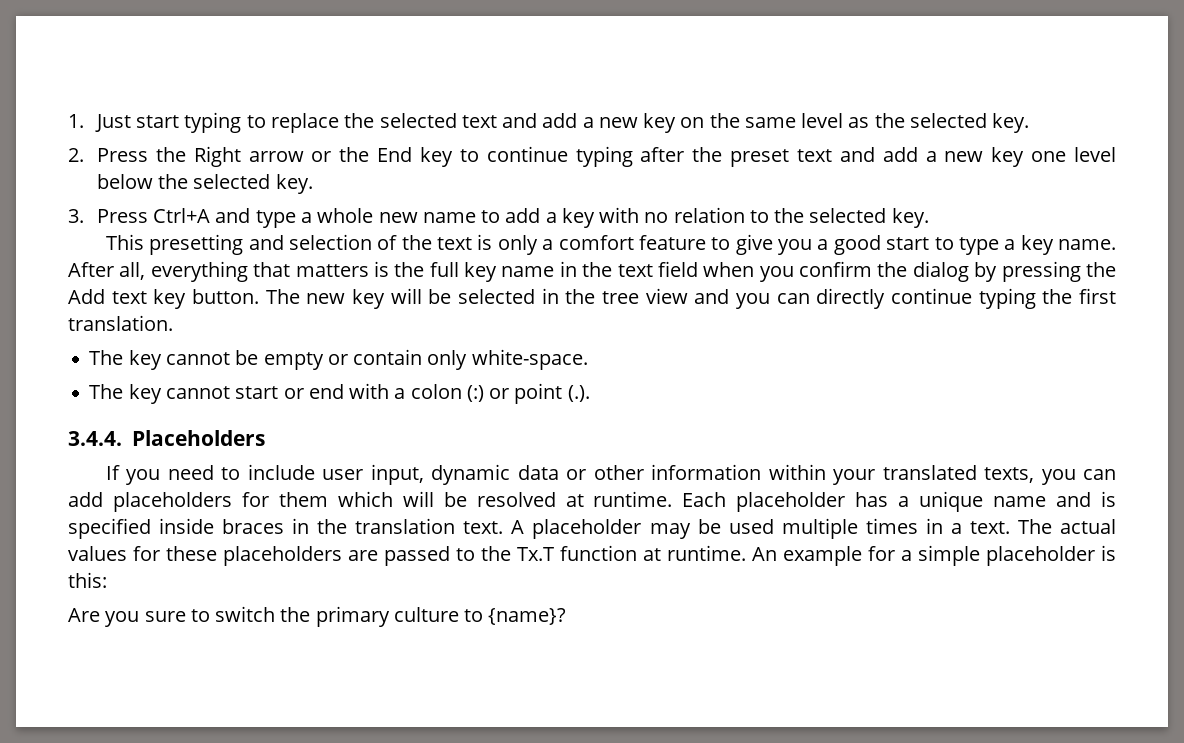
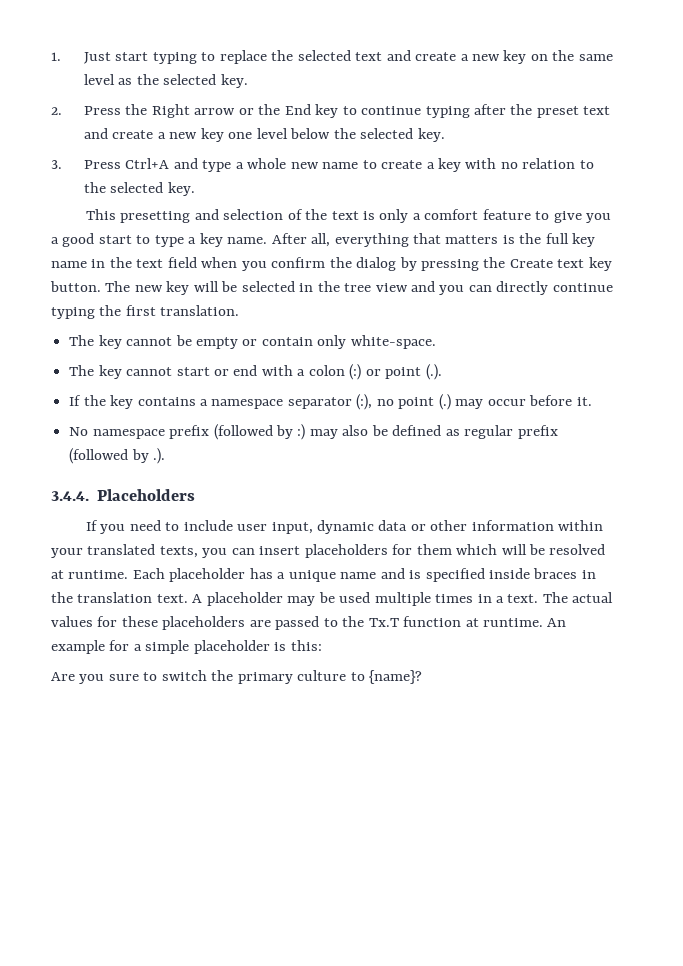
- 1. Just start typing to replace the selected text and add a new key on the same level as the selected key.
+ 1. Just start typing to replace the selected text and create a new key on the same level as the selected key.
- 2. Press the Right arrow or the End key to continue typing after the preset text and add a new key one level below the selected key.
+ 2. Press the Right arrow or the End key to continue typing after the preset text and create a new key one level below the selected key.
- 3. Press Ctrl+A and type a whole new name to add a key with no relation to the selected key.
+ 3. Press Ctrl+A and type a whole new name to create a key with no relation to the selected key.
- After all, everything that matters is the full key name in the text field when you confirm the dialog by pressing the Add text key button.
+ After all, everything that matters is the full key name in the text field when you confirm the dialog by pressing the Create text key button.
+ If the key contains a namespace separator (:), no point (.) may occur before it.
+ No namespace prefix (followed by :) may also be defined as regular prefix (followed by .).
- If you need to include user input, dynamic data or other information within your translated texts, you can add placeholders for them which will be resolved at runtime.
+ If you need to include user input, dynamic data or other information within your translated texts, you can insert placeholders for them which will be resolved at runtime.

